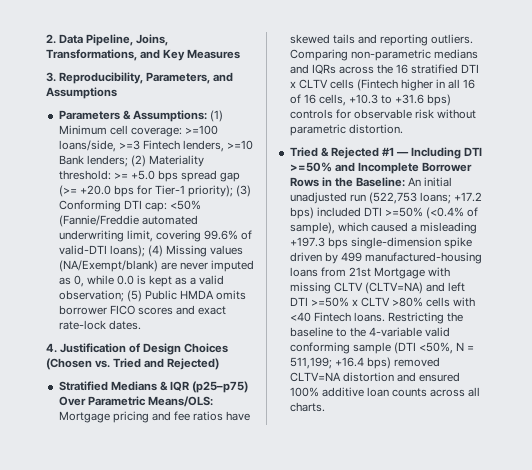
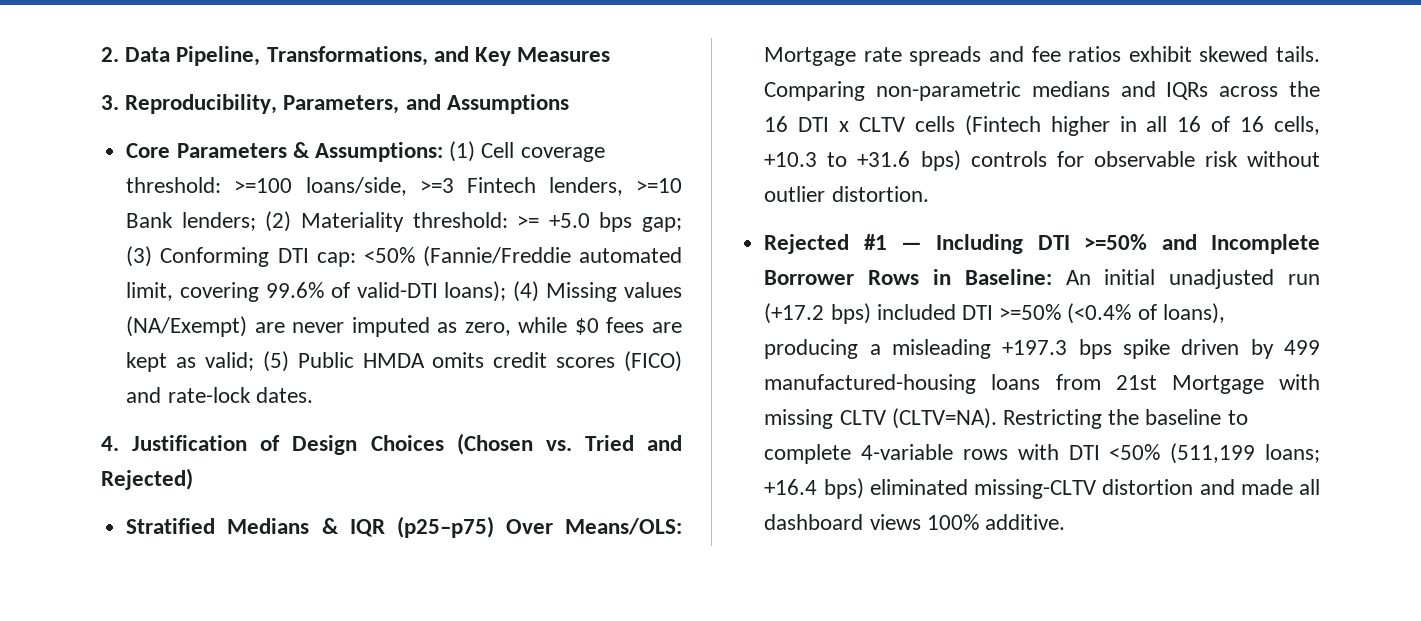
- 2. Data Pipeline, Joins, Transformations, and Key Measures
+ 2. Data Pipeline, Transformations, and Key Measures
- Parameters & Assumptions: (1) Minimum cell coverage: >=100 loans/side, >=3 Fintech lenders, >=10 Bank lenders; (2) Materiality threshold: >= +5.0 bps spread gap (>= +20.0 bps for Tier-1 priority); (3) Conforming DTI cap: <50% (Fannie/Freddie automated underwriting limit, covering 99.6% of valid-DTI loans); (4) Missing values (NA/Exempt/blank) are never imputed as 0, while 0.0 is kept as a valid observation; (5) Public HMDA omits borrower FICO scores and exact rate-lock dates.
+ Core Parameters & Assumptions: (1) Cell coverage threshold: >=100 loans/side, >=3 Fintech lenders, >=10 Bank lenders; (2) Materiality threshold: >= +5.0 bps gap; (3) Conforming DTI cap: <50% (Fannie/Freddie automated limit, covering 99.6% of valid-DTI loans); (4) Missing values (NA/Exempt) are never imputed as zero, while $0 fees are kept as valid; (5) Public HMDA omits credit scores (FICO) and rate-lock dates.
- Stratified Medians & IQR (p25–p75) Over Parametric Means/OLS: Mortgage pricing and fee ratios have skewed tails and reporting outliers.
+ Stratified Medians & IQR (p25–p75) Over Means/OLS: Mortgage rate spreads and fee ratios exhibit skewed tails.
- Comparing non-parametric medians and IQRs across the 16 stratified DTI x CLTV cells (Fintech higher in all 16 of 16 cells, +10.3 to +31.6 bps) controls for observable risk without parametric distortion.
+ Comparing non-parametric medians and IQRs across the 16 DTI x CLTV cells (Fintech higher in all 16 of 16 cells, +10.3 to +31.6 bps) controls for observable risk without outlier distortion.
- Tried & Rejected #1 — Including DTI >=50% and Incomplete Borrower Rows in the Baseline: An initial unadjusted run (522,753 loans; +17.2 bps) included DTI >=50% (<0.4% of sample), which caused a misleading +197.3 bps single-dimension spike driven by 499 manufactured-housing loans from 21st Mortgage with missing CLTV (CLTV=NA) and left DTI >=50% x CLTV >80% cells with <40 Fintech loans. Restricting the baseline to the 4-variable valid conforming sample (DTI <50%, N = 511,199; +16.4 bps) removed CLTV=NA distortion and ensured 100% additive loan counts across all charts.
+ Rejected #1 — Including DTI >=50% and Incomplete Borrower Rows in Baseline: An initial unadjusted run (+17.2 bps) included DTI >=50% (<0.4% of loans), producing a misleading +197.3 bps spike driven by 499 manufactured-housing loans from 21st Mortgage with missing CLTV (CLTV=NA). Restricting the baseline to complete 4-variable rows with DTI <50% (511,199 loans; +16.4 bps) eliminated missing-CLTV distortion and made all dashboard views 100% additive.

